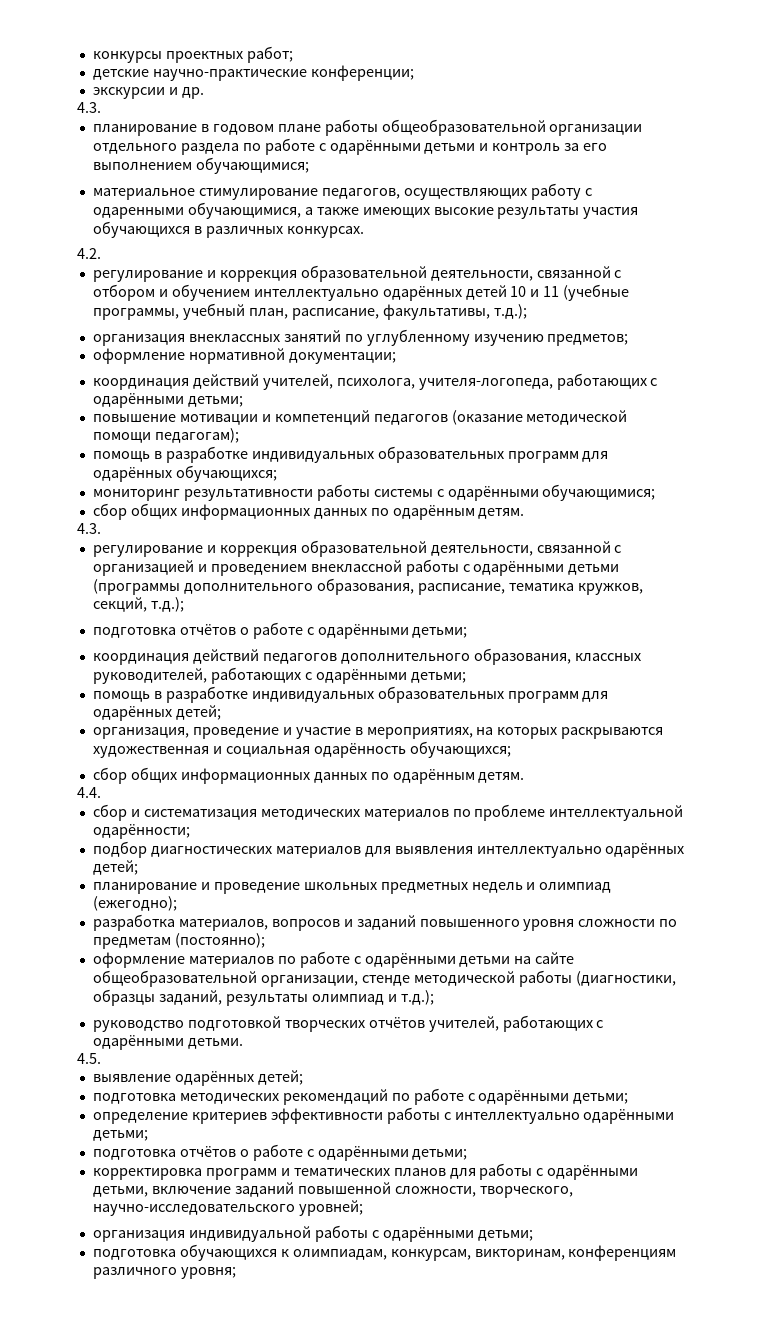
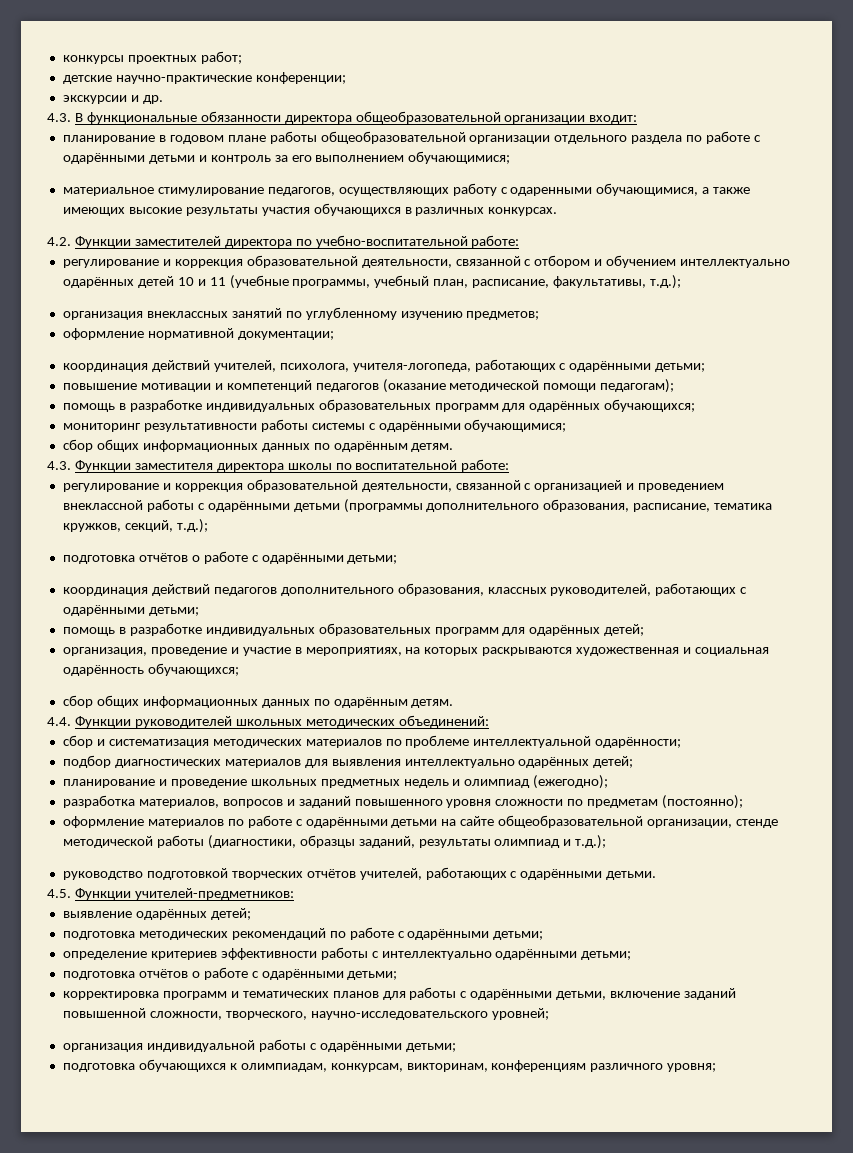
  экскурсии и др.
- 4.3.
+ 4.3. В функциональные обязанности директора общеобразовательной организации входит:
- 4.2.
+ 4.2. Функции заместителей директора по учебно-воспитательной работе:
  мониторинг результативности работы системы с одарёнными обучающимися;
  сбор общих информационных данных по одарённым детям.
- 4.3.
+ 4.3. Функции заместителя директора школы по воспитательной работе:
- 4.4.
+ 4.4. Функции руководителей школьных методических объединений:
- 4.5.
+ 4.5. Функции учителей-предметников:

